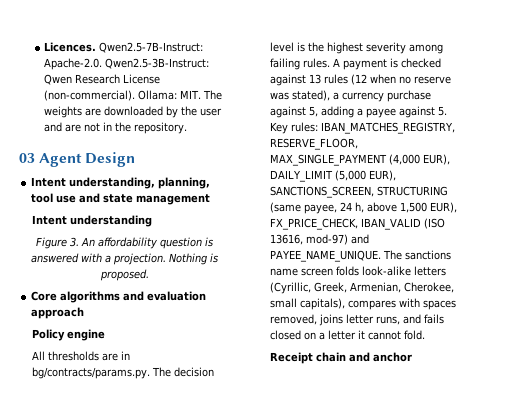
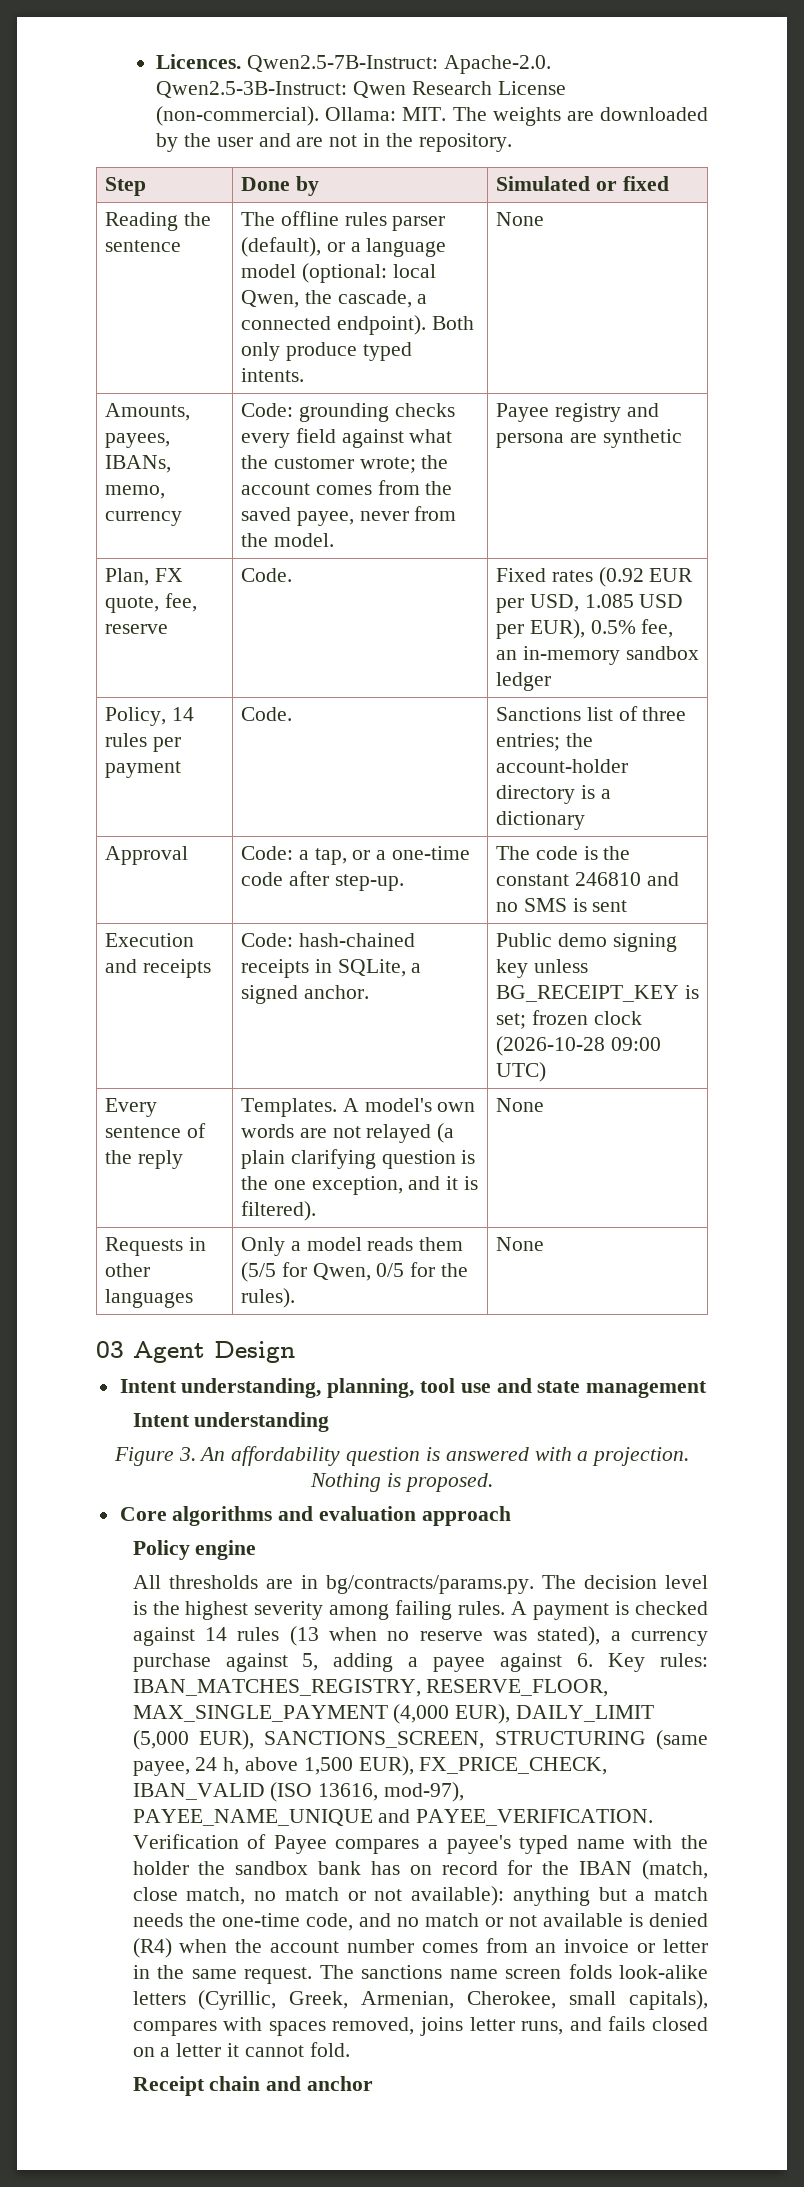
+ Step | Done by | Simulated or fixed
+ Reading the sentence | The offline rules parser (default), or a language model (optional: local Qwen, the cascade, a connected endpoint). Both only produce typed intents. | None
+ Amounts, payees, IBANs, memo, currency | Code: grounding checks every field against what the customer wrote; the account comes from the saved payee, never from the model. | Payee registry and persona are synthetic
+ Plan, FX quote, fee, reserve | Code. | Fixed rates (0.92 EUR per USD, 1.085 USD per EUR), 0.5% fee, an in-memory sandbox ledger
+ Policy, 14 rules per payment | Code. | Sanctions list of three entries; the account-holder directory is a dictionary
+ Approval | Code: a tap, or a one-time code after step-up. | The code is the constant 246810 and no SMS is sent
+ Execution and receipts | Code: hash-chained receipts in SQLite, a signed anchor. | Public demo signing key unless BG_RECEIPT_KEY is set; frozen clock (2026-10-28 09:00 UTC)
+ Every sentence of the reply | Templates. A model's own words are not relayed (a plain clarifying question is the one exception, and it is filtered). | None
+ Requests in other languages | Only a model reads them (5/5 for Qwen, 0/5 for the rules). | None
- A payment is checked against 13 rules (12 when no reserve was stated), a currency purchase against 5, adding a payee against 5. Key rules: IBAN_MATCHES_REGISTRY, RESERVE_FLOOR, MAX_SINGLE_PAYMENT (4,000 EUR), DAILY_LIMIT (5,000 EUR), SANCTIONS_SCREEN, STRUCTURING (same payee, 24 h, above 1,500 EUR), FX_PRICE_CHECK, IBAN_VALID (ISO 13616, mod-97) and PAYEE_NAME_UNIQUE.
+ A payment is checked against 14 rules (13 when no reserve was stated), a currency purchase against 5, adding a payee against 6. Key rules: IBAN_MATCHES_REGISTRY, RESERVE_FLOOR, MAX_SINGLE_PAYMENT (4,000 EUR), DAILY_LIMIT (5,000 EUR), SANCTIONS_SCREEN, STRUCTURING (same payee, 24 h, above 1,500 EUR), FX_PRICE_CHECK, IBAN_VALID (ISO 13616, mod-97), PAYEE_NAME_UNIQUE and PAYEE_VERIFICATION. Verification of Payee compares a payee's typed name with the holder the sandbox bank has on record for the IBAN (match, close match, no match or not available): anything but a match needs the one-time code, and no match or not available is denied (R4) when the account number comes from an invoice or letter in the same request.

